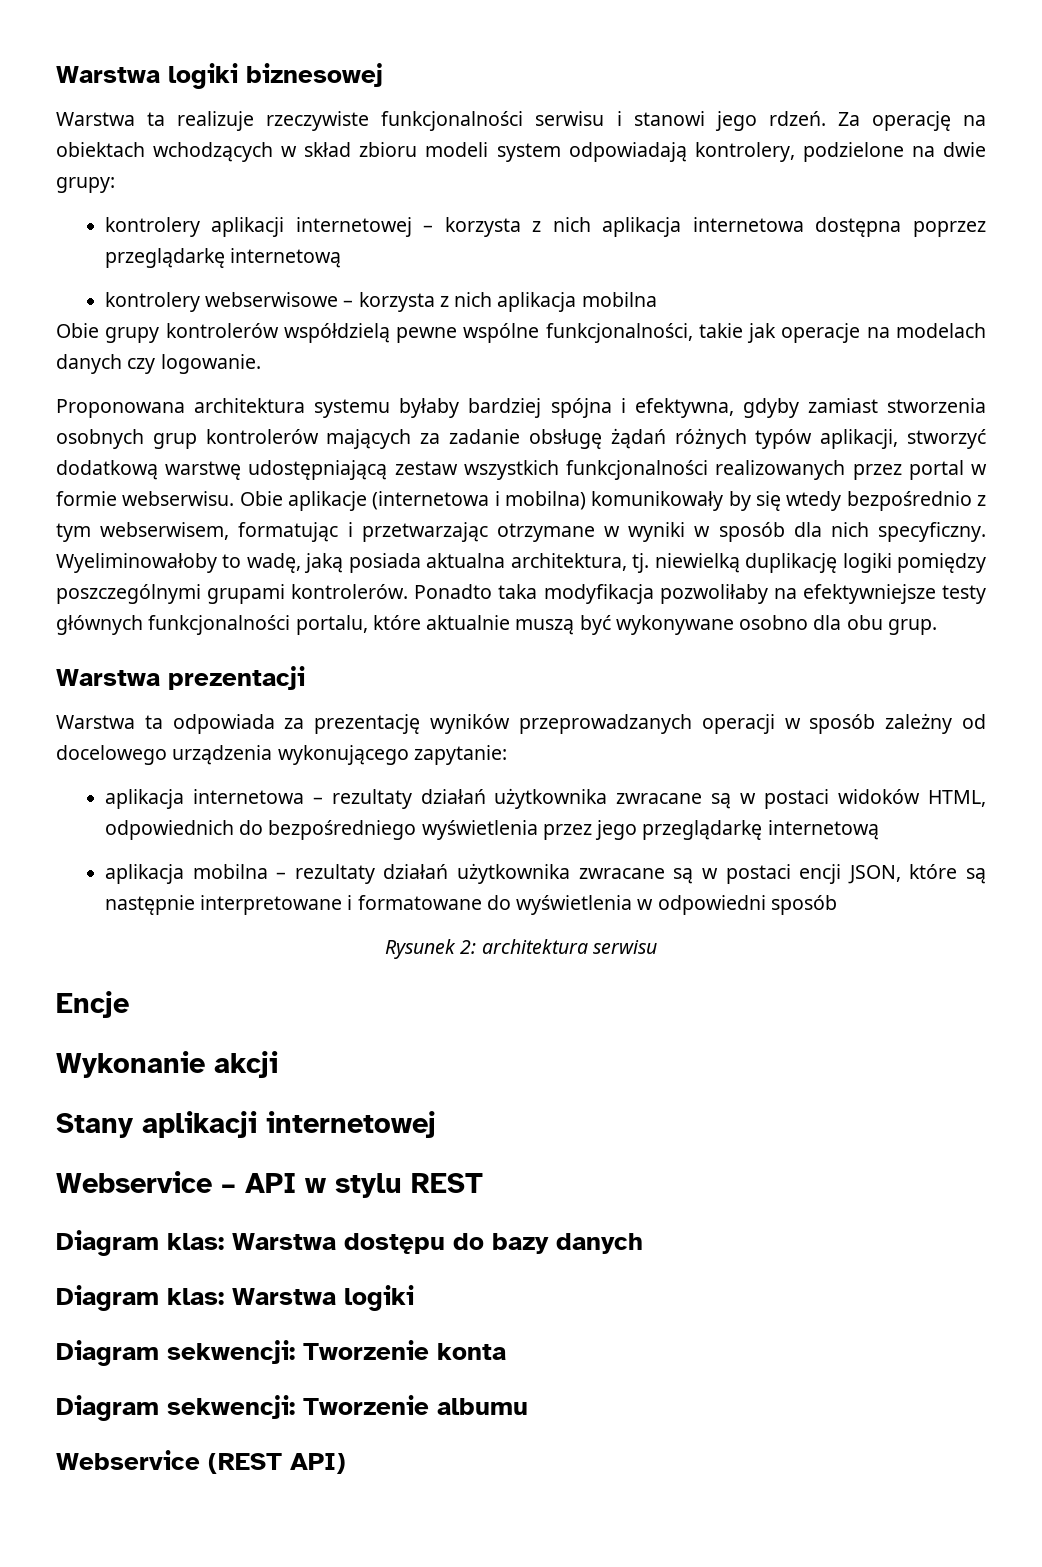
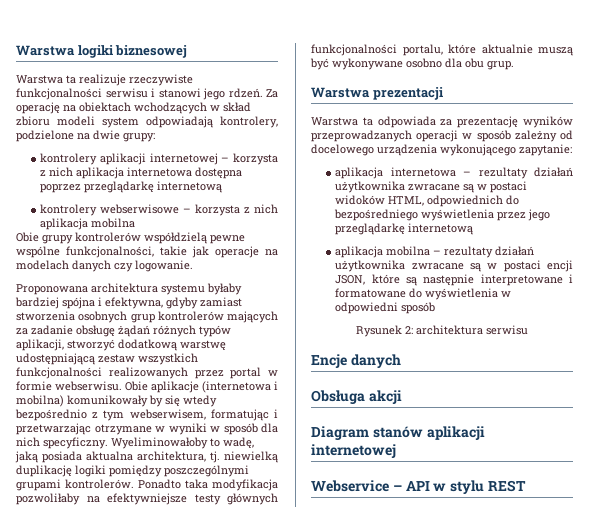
- Encje
- Wykonanie akcji
+ Encje danych
+ Obsługa akcji
- Stany aplikacji internetowej
+ Diagram stanów aplikacji internetowej
- Diagram klas: Warstwa dostępu do bazy danych
- Diagram klas: Warstwa logiki
- Diagram sekwencji: Tworzenie konta
- Diagram sekwencji: Tworzenie albumu
- Webservice (REST API)

